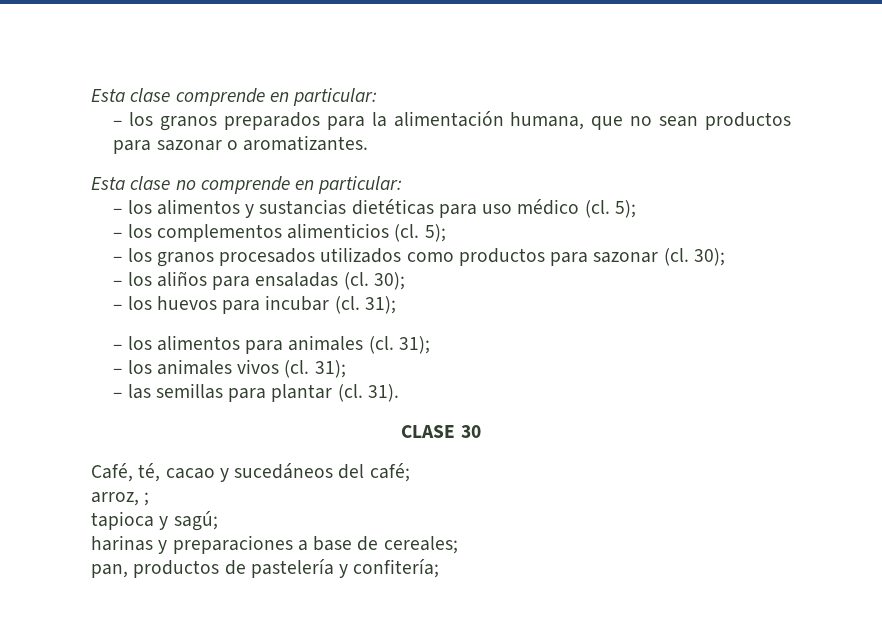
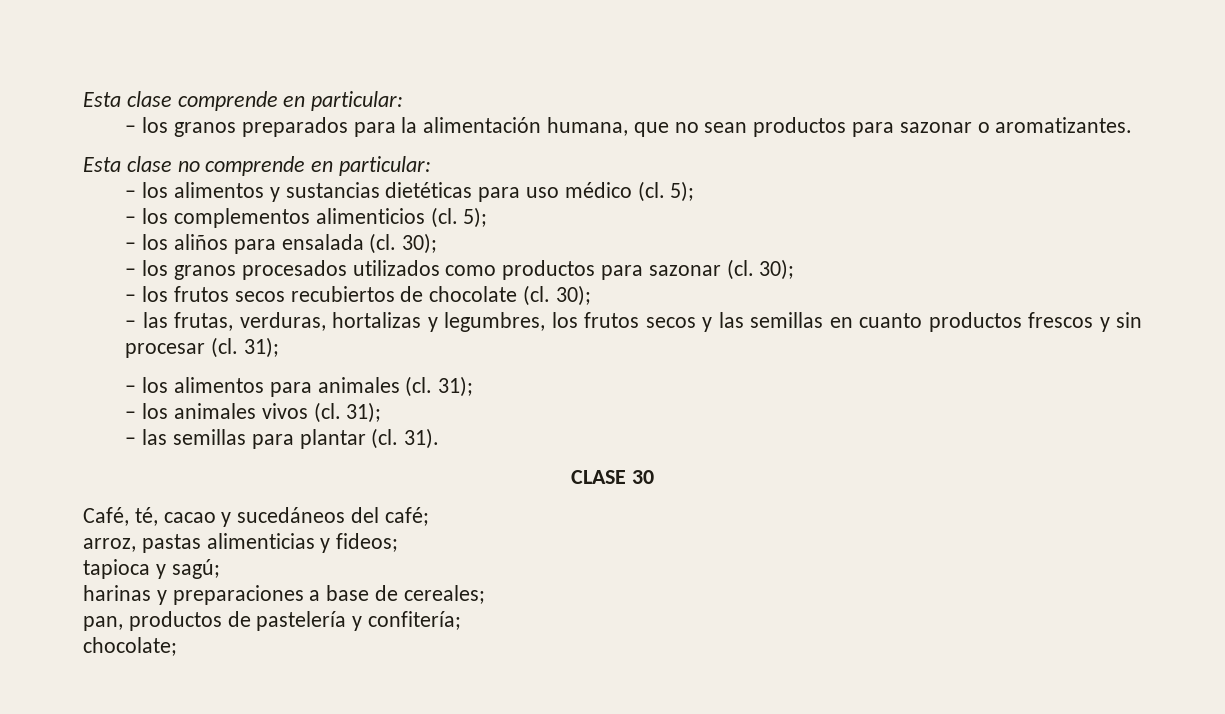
+ – los aliños para ensalada (cl. 30);
- – los aliños para ensaladas (cl. 30);
- – los huevos para incubar (cl.
+ – los frutos secos recubiertos de chocolate (cl. 30);
+ – las frutas, verduras, hortalizas y legumbres, los frutos secos y las semillas en cuanto productos frescos y sin procesar (cl.
- arroz, ;
+ arroz, pastas alimenticias y fideos;
+ chocolate;

